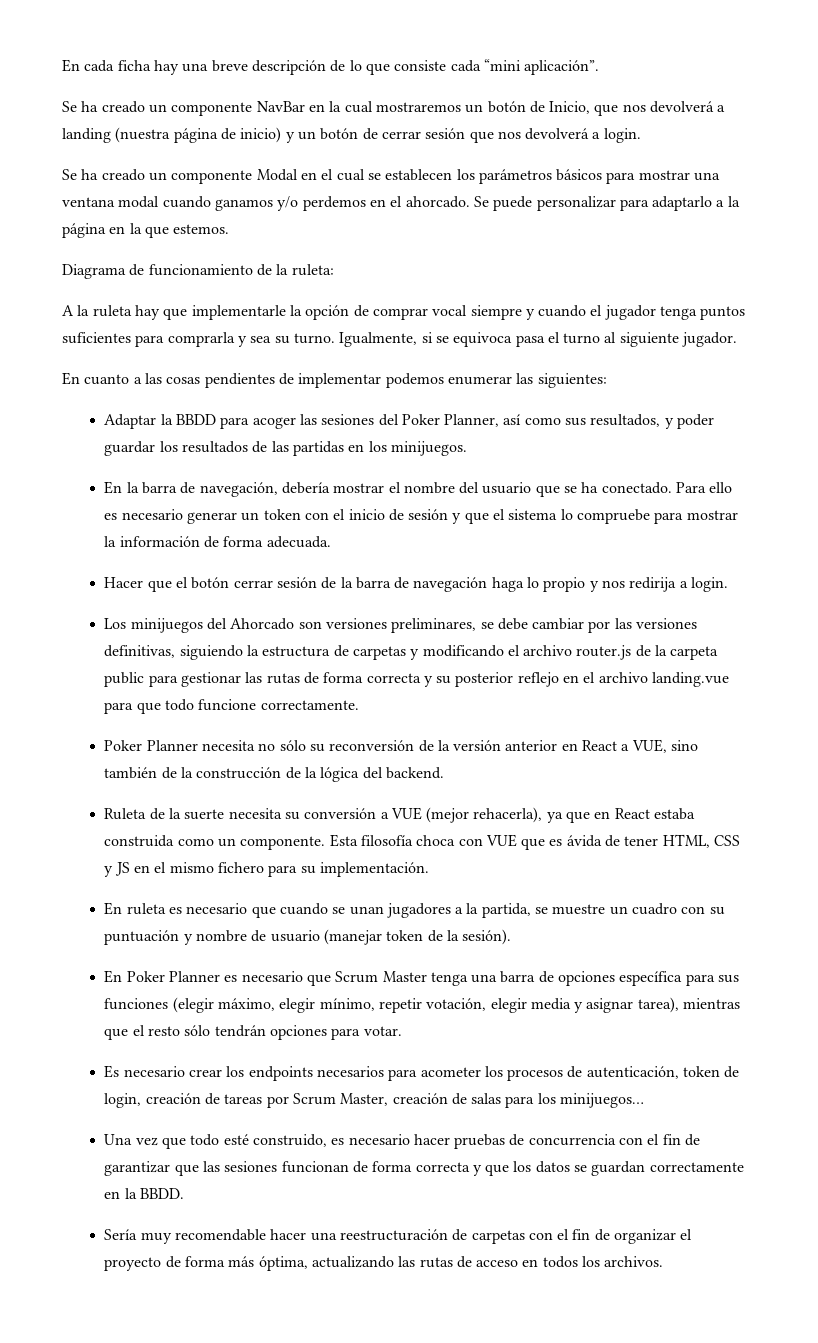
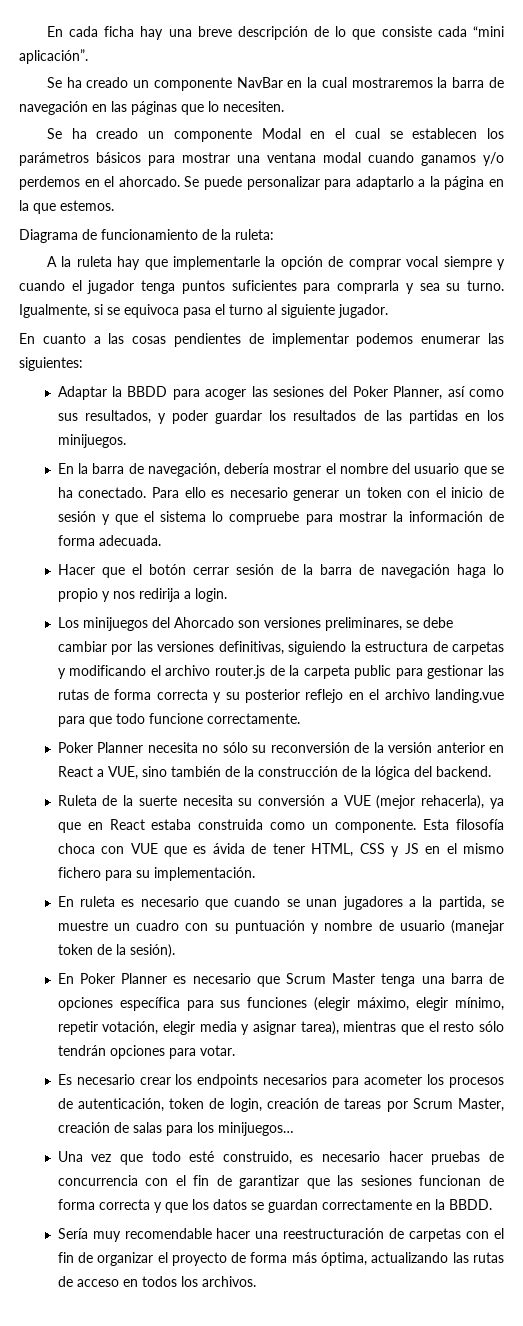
- Se ha creado un componente NavBar en la cual mostraremos un botón de Inicio, que nos devolverá a landing (nuestra página de inicio) y un botón de cerrar sesión que nos devolverá a login.
+ Se ha creado un componente NavBar en la cual mostraremos la barra de navegación en las páginas que lo necesiten.

